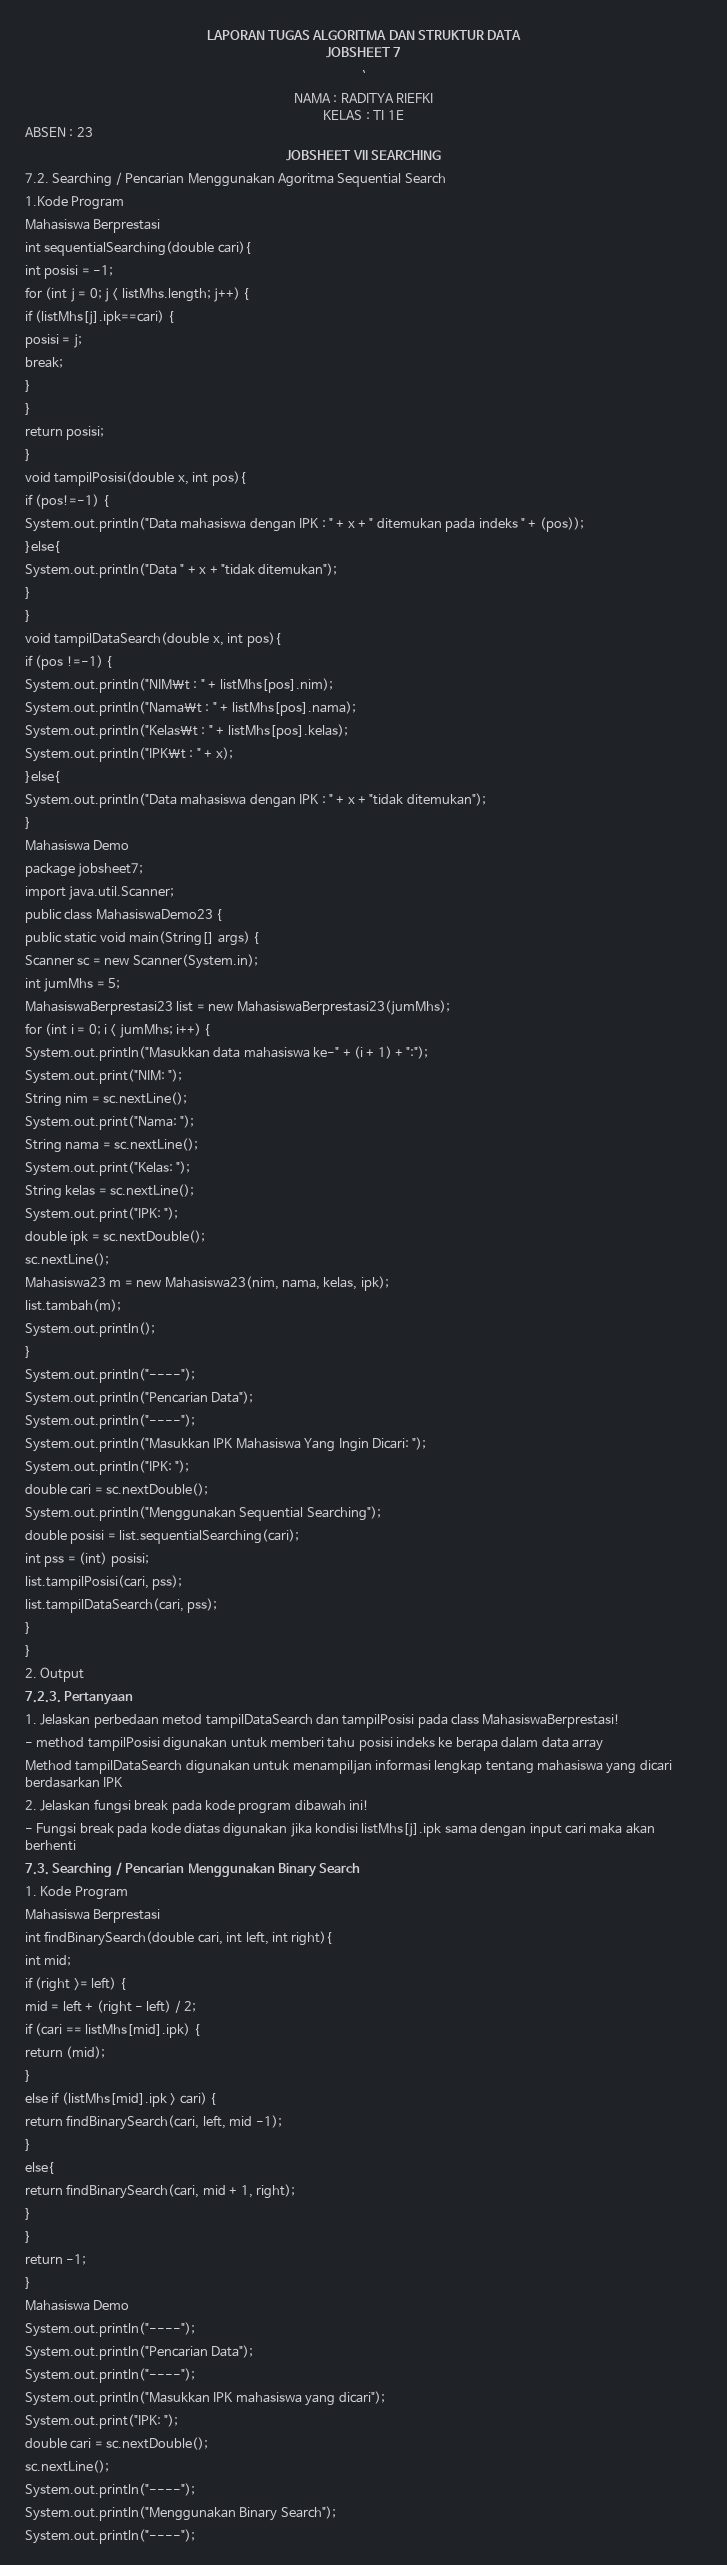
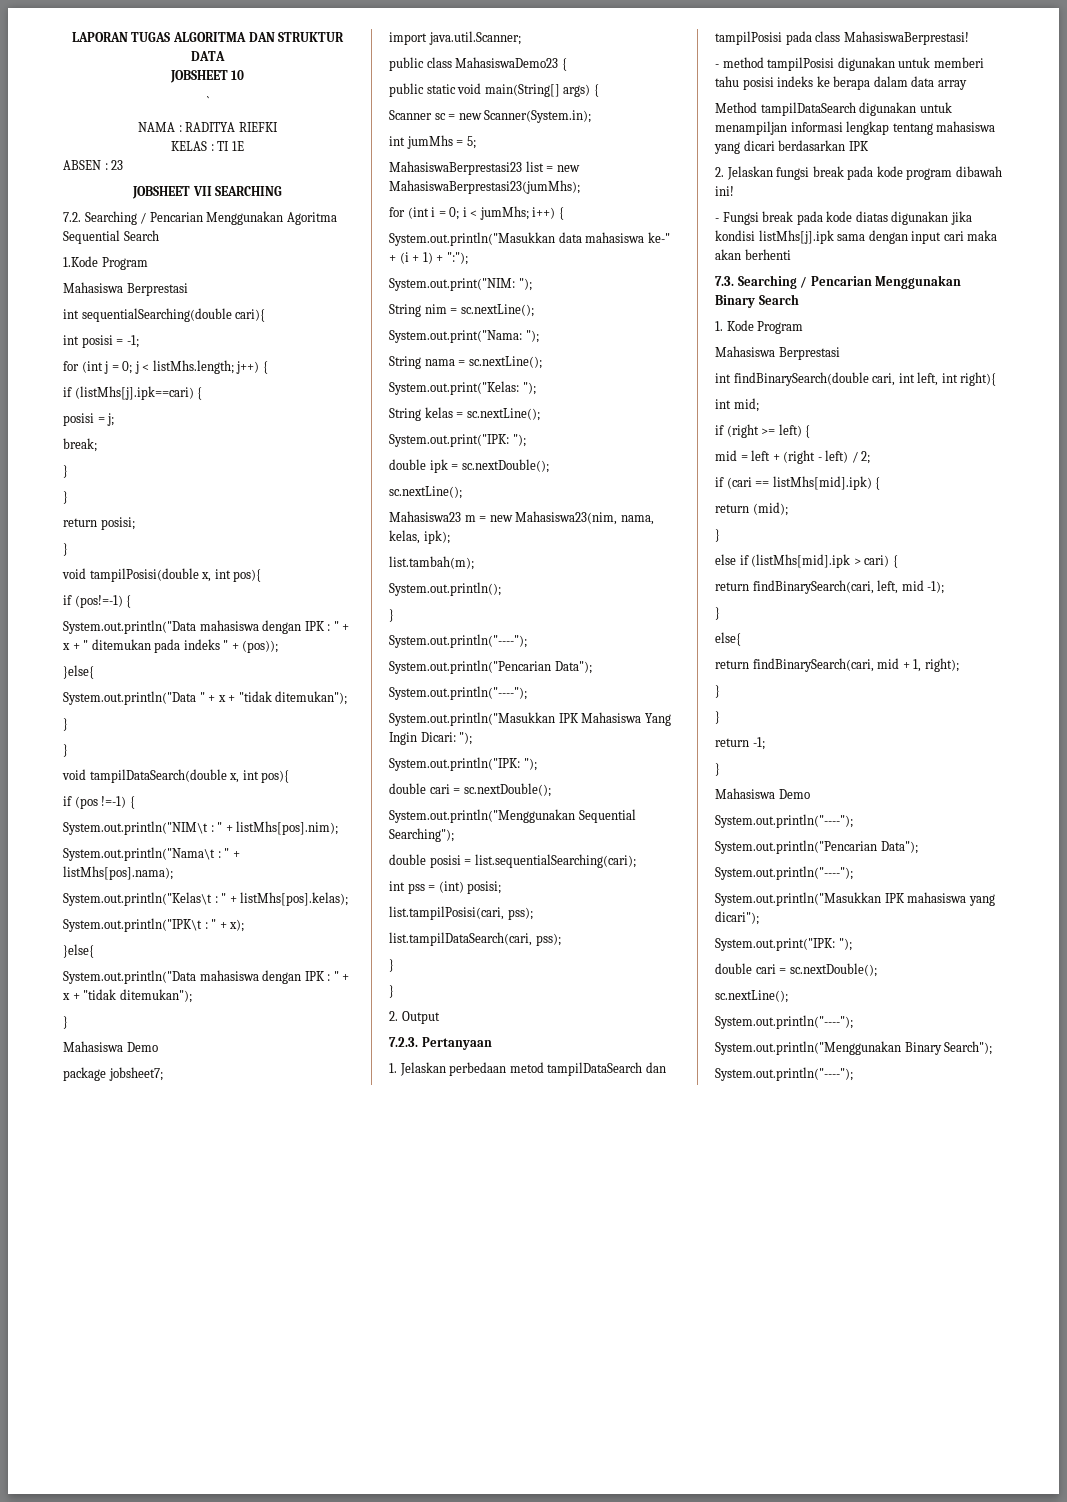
- JOBSHEET 7
+ JOBSHEET 10

